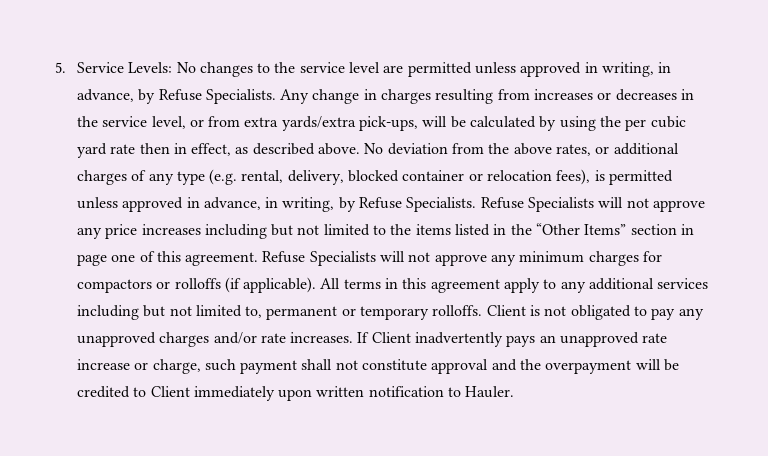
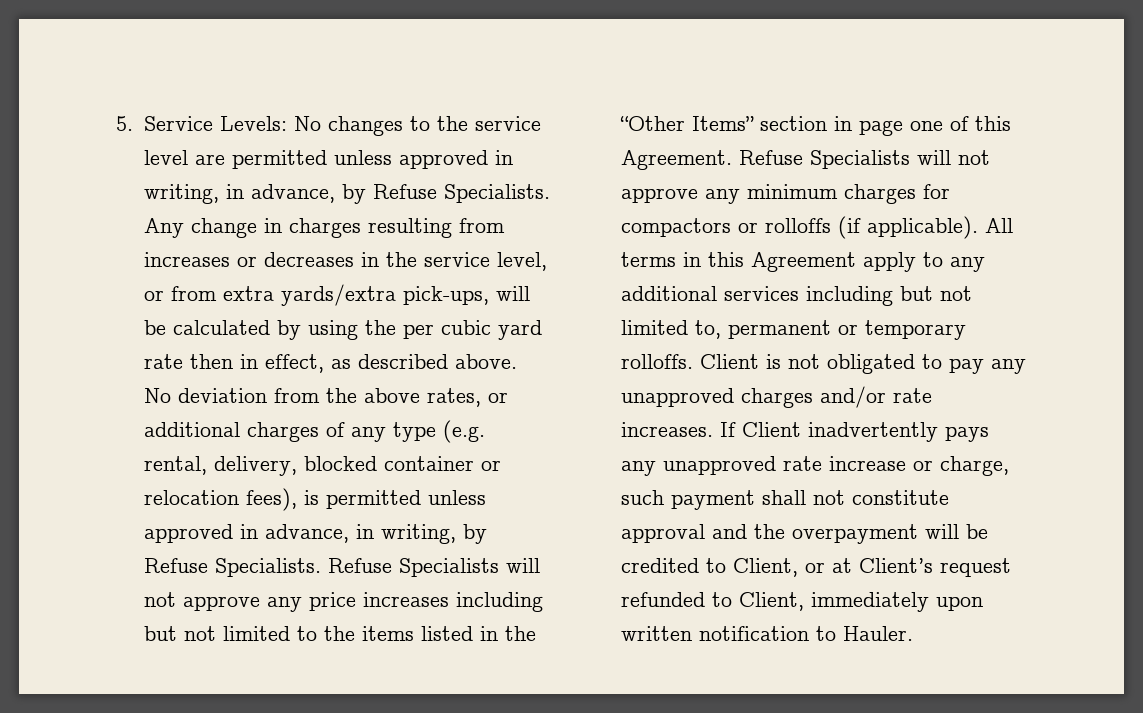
- Refuse Specialists will not approve any price increases including but not limited to the items listed in the “Other Items” section in page one of this agreement.
+ Refuse Specialists will not approve any price increases including but not limited to the items listed in the “Other Items” section in page one of this Agreement.
- All terms in this agreement apply to any additional services including but not limited to, permanent or temporary rolloffs.
+ All terms in this Agreement apply to any additional services including but not limited to, permanent or temporary rolloffs.
- If Client inadvertently pays an unapproved rate increase or charge, such payment shall not constitute approval and the overpayment will be credited to Client immediately upon written notification to Hauler.
+ If Client inadvertently pays any unapproved rate increase or charge, such payment shall not constitute approval and the overpayment will be credited to Client, or at Client’s request refunded to Client, immediately upon written notification to Hauler.

